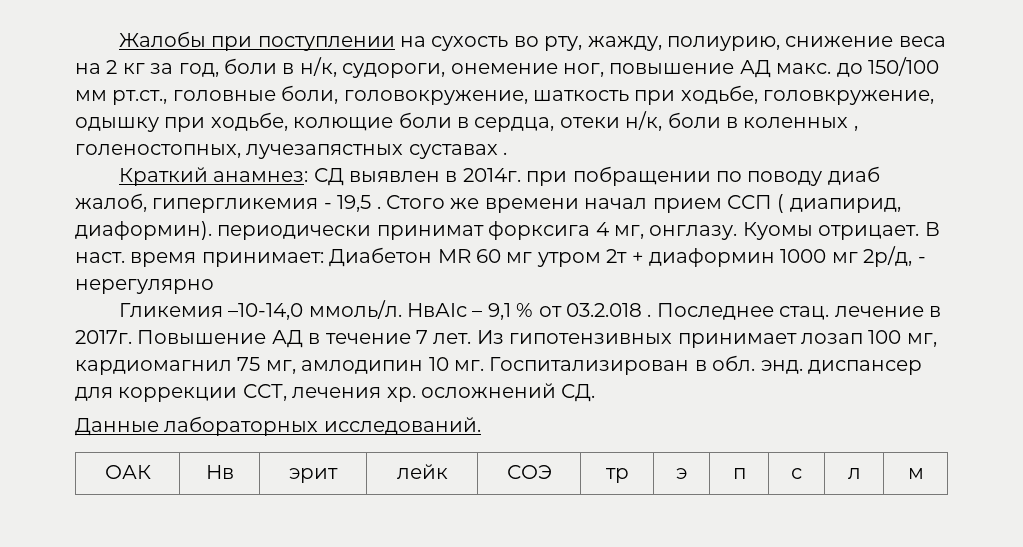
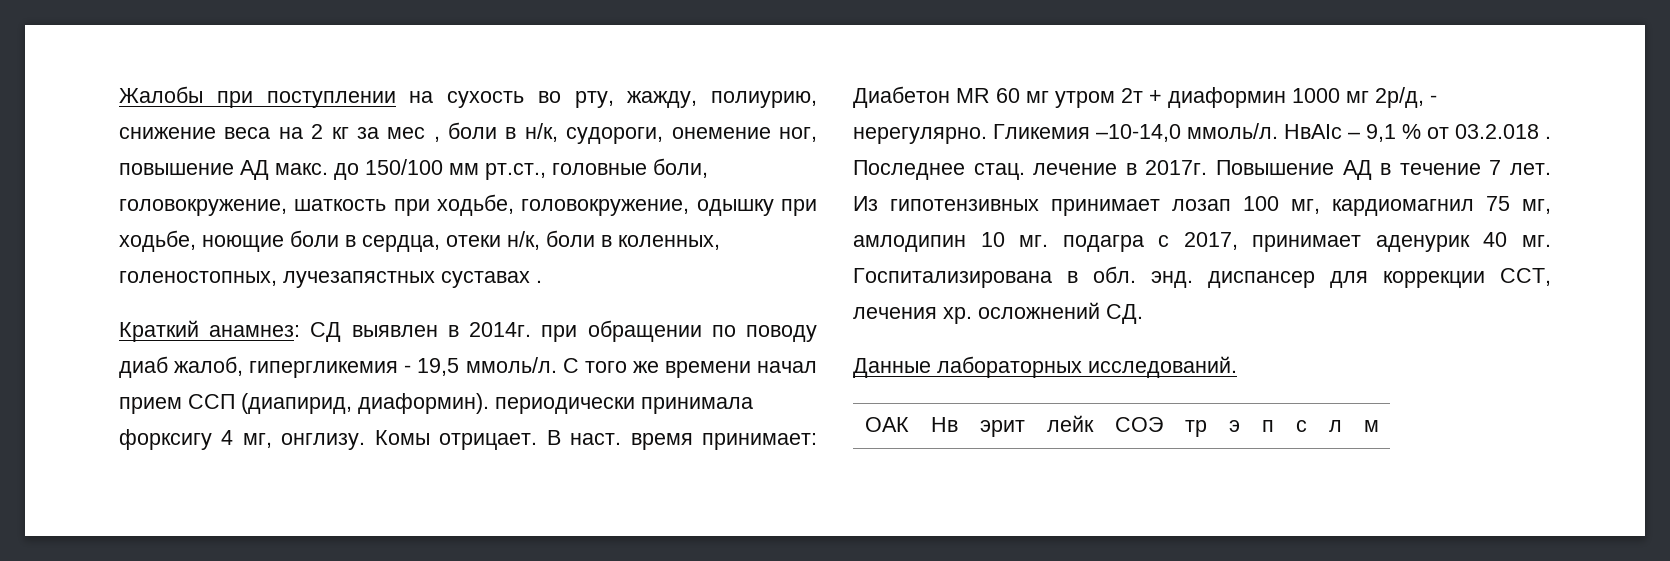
- Жалобы при поступлении на сухость во рту, жажду, полиурию, снижение веса на 2 кг за год, боли в н/к, судороги, онемение ног, повышение АД макс. до 150/100 мм рт.ст., головные боли, головокружение, шаткость при ходьбе, головкружение, одышку при ходьбе, колющие боли в сердца, отеки н/к, боли в коленных , голеностопных, лучезапястных суставах .
+ Жалобы при поступлении на сухость во рту, жажду, полиурию, снижение веса на 2 кг за мес , боли в н/к, судороги, онемение ног, повышение АД макс. до 150/100 мм рт.ст., головные боли, головокружение, шаткость при ходьбе, головокружение, одышку при ходьбе, ноющие боли в сердца, отеки н/к, боли в коленных, голеностопных, лучезапястных суставах .
- Краткий анамнез: СД выявлен в 2014г. при побращении по поводу диаб жалоб, гипергликемия - 19,5 . Стого же времени начал прием ССП ( диапирид, диаформин). периодически принимат форксига 4 мг, онглазу. Куомы отрицает.
+ Краткий анамнез: СД выявлен в 2014г. при обращении по поводу диаб жалоб, гипергликемия - 19,5 ммоль/л. С того же времени начал прием ССП (диапирид, диаформин). периодически принимала форксигу 4 мг, онглизу. Комы отрицает.
- В наст. время принимает: Диабетон MR 60 мг утром 2т + диаформин 1000 мг 2р/д, - нерегулярно
- Гликемия –10-14,0 ммоль/л.
+ В наст. время принимает: Диабетон MR 60 мг утром 2т + диаформин 1000 мг 2р/д, - нерегулярно. Гликемия –10-14,0 ммоль/л.
- Из гипотензивных принимает лозап 100 мг, кардиомагнил 75 мг, амлодипин 10 мг. Госпитализирован в обл. энд. диспансер для коррекции ССТ, лечения хр. осложнений СД.
+ Из гипотензивных принимает лозап 100 мг, кардиомагнил 75 мг, амлодипин 10 мг. подагра с 2017, принимает аденурик 40 мг. Госпитализирована в обл. энд. диспансер для коррекции ССТ, лечения хр. осложнений СД.

